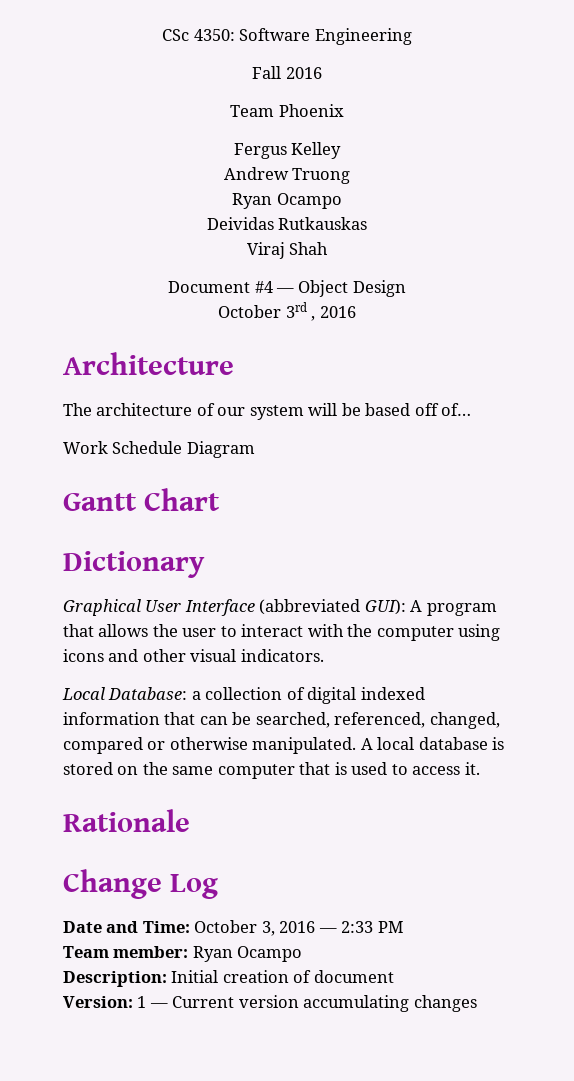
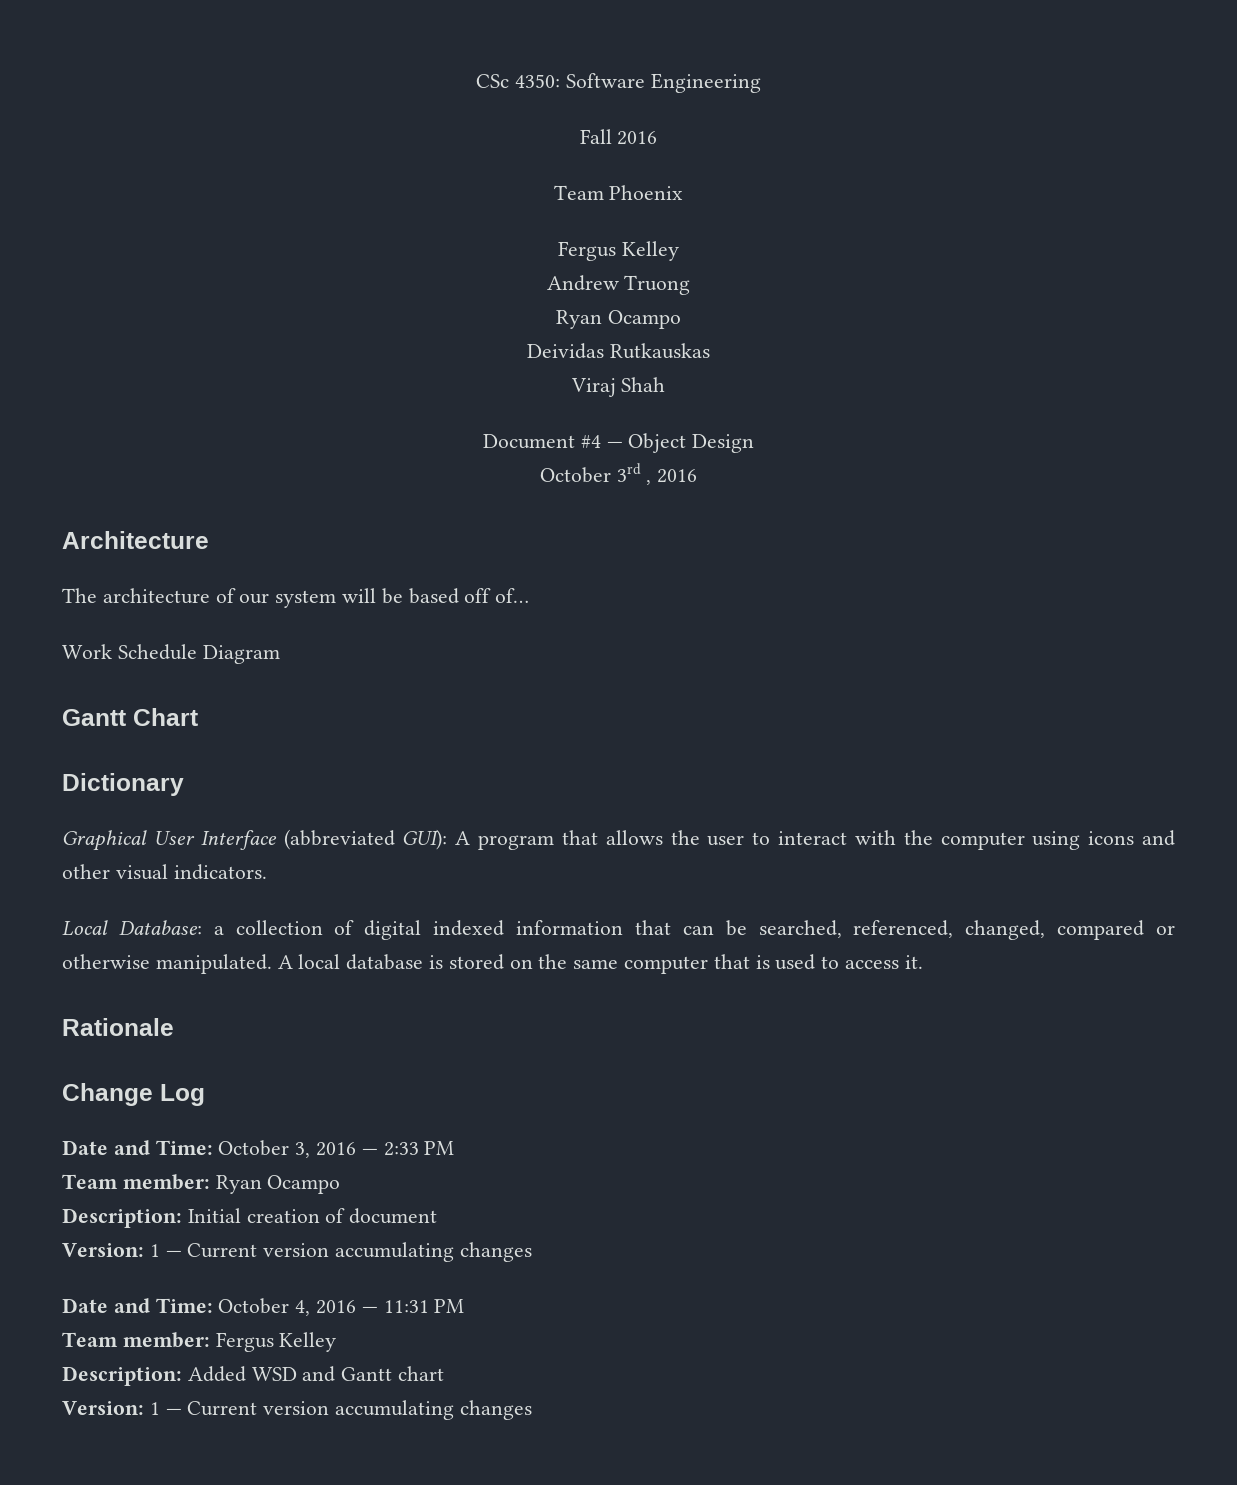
+ Date and Time: October 4, 2016 — 11:31 PM
+ Team member: Fergus Kelley
+ Description: Added WSD and Gantt chart
+ Version: 1 — Current version accumulating changes

